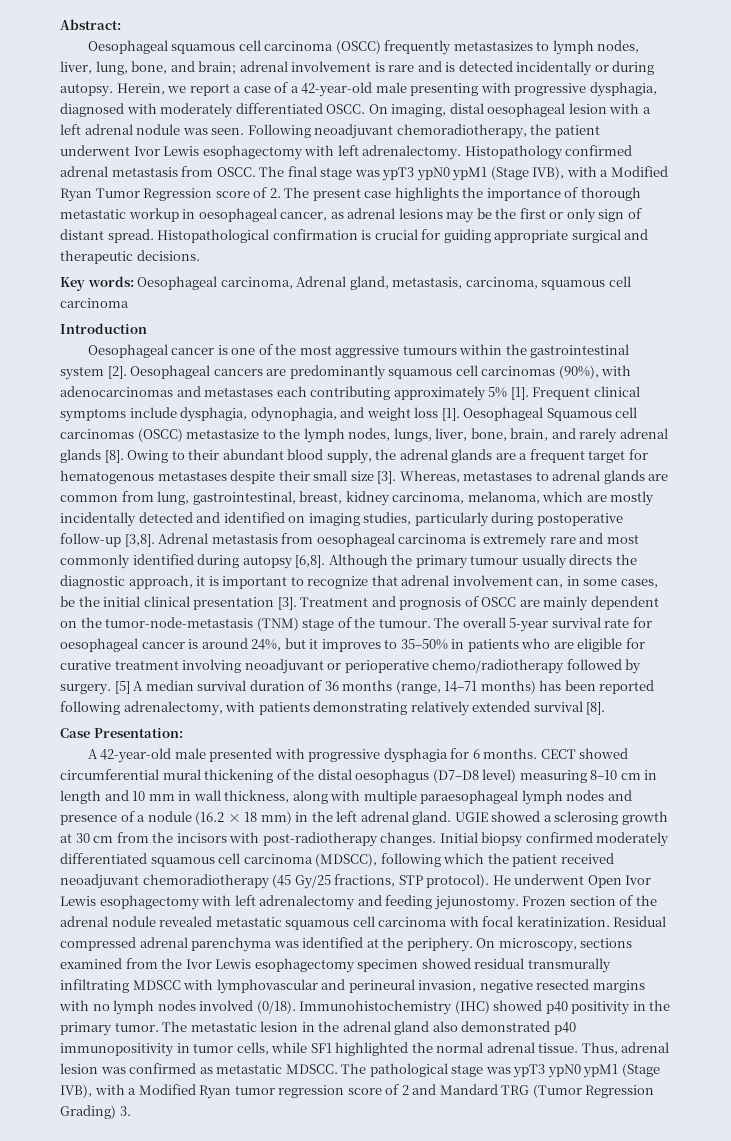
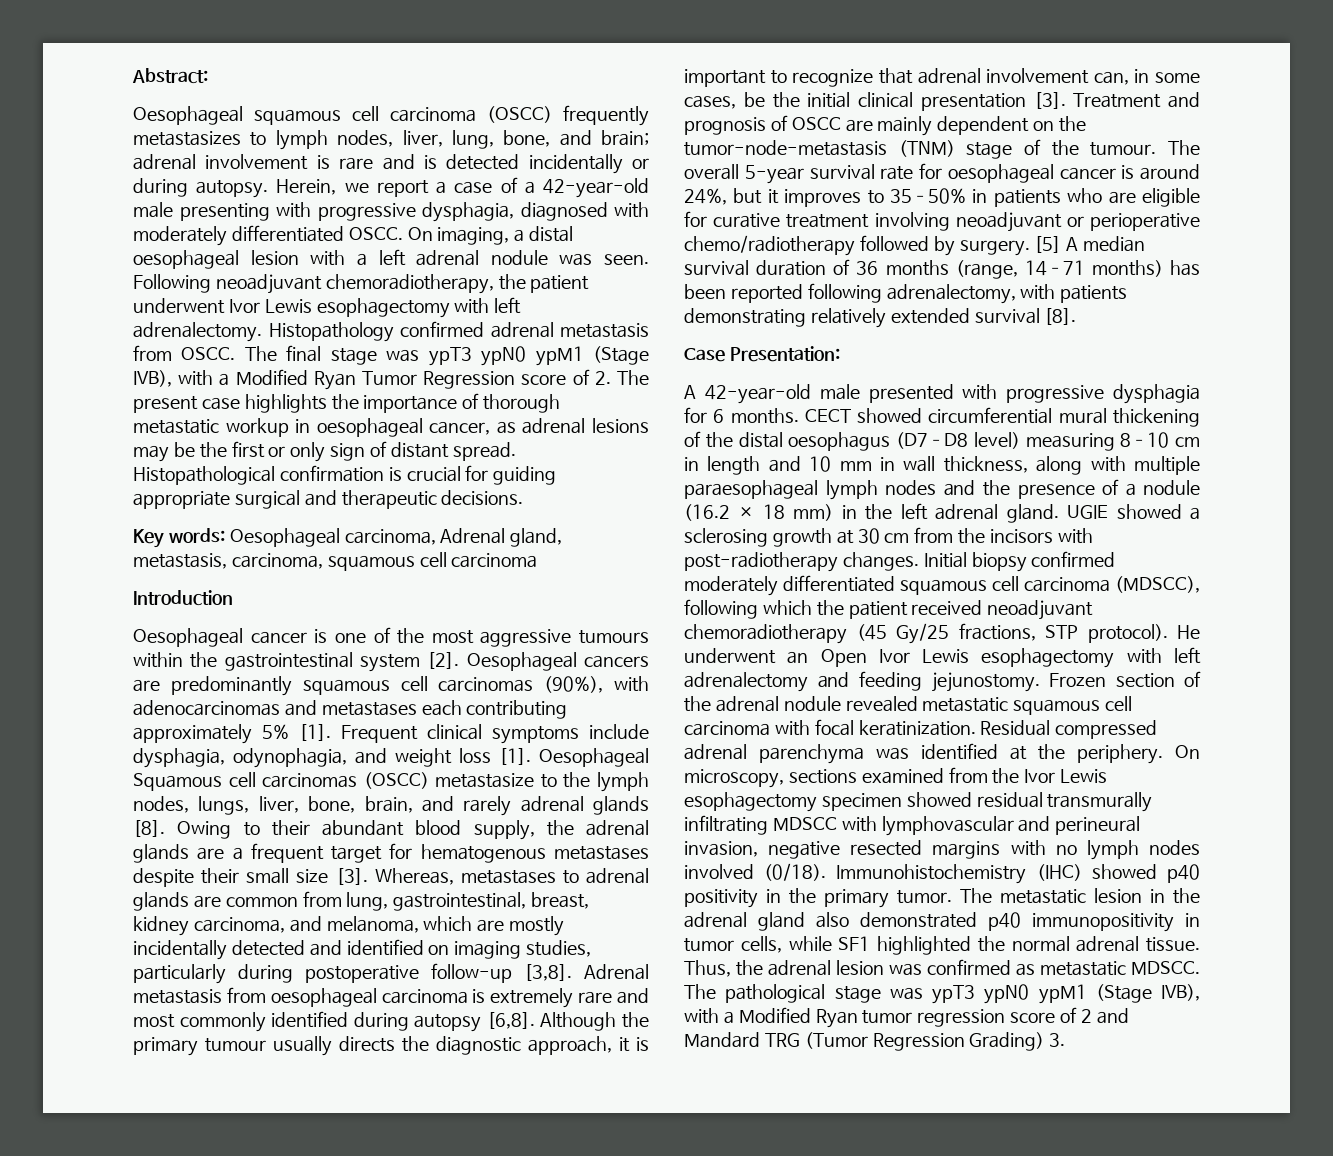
- On imaging, distal oesophageal lesion with a left adrenal nodule was seen.
+ On imaging, a distal oesophageal lesion with a left adrenal nodule was seen.
- Whereas, metastases to adrenal glands are common from lung, gastrointestinal, breast, kidney carcinoma, melanoma, which are mostly incidentally detected and identified on imaging studies, particularly during postoperative follow-up [3,8].
+ Whereas, metastases to adrenal glands are common from lung, gastrointestinal, breast, kidney carcinoma, and melanoma, which are mostly incidentally detected and identified on imaging studies, particularly during postoperative follow-up [3,8].
- CECT showed circumferential mural thickening of the distal oesophagus (D7–D8 level) measuring 8–10 cm in length and 10 mm in wall thickness, along with multiple paraesophageal lymph nodes and presence of a nodule (16.2 × 18 mm) in the left adrenal gland.
+ CECT showed circumferential mural thickening of the distal oesophagus (D7–D8 level) measuring 8–10 cm in length and 10 mm in wall thickness, along with multiple paraesophageal lymph nodes and the presence of a nodule (16.2 × 18 mm) in the left adrenal gland.
- He underwent Open Ivor Lewis esophagectomy with left adrenalectomy and feeding jejunostomy.
+ He underwent an Open Ivor Lewis esophagectomy with left adrenalectomy and feeding jejunostomy.
- Thus, adrenal lesion was confirmed as metastatic MDSCC.
+ Thus, the adrenal lesion was confirmed as metastatic MDSCC.

